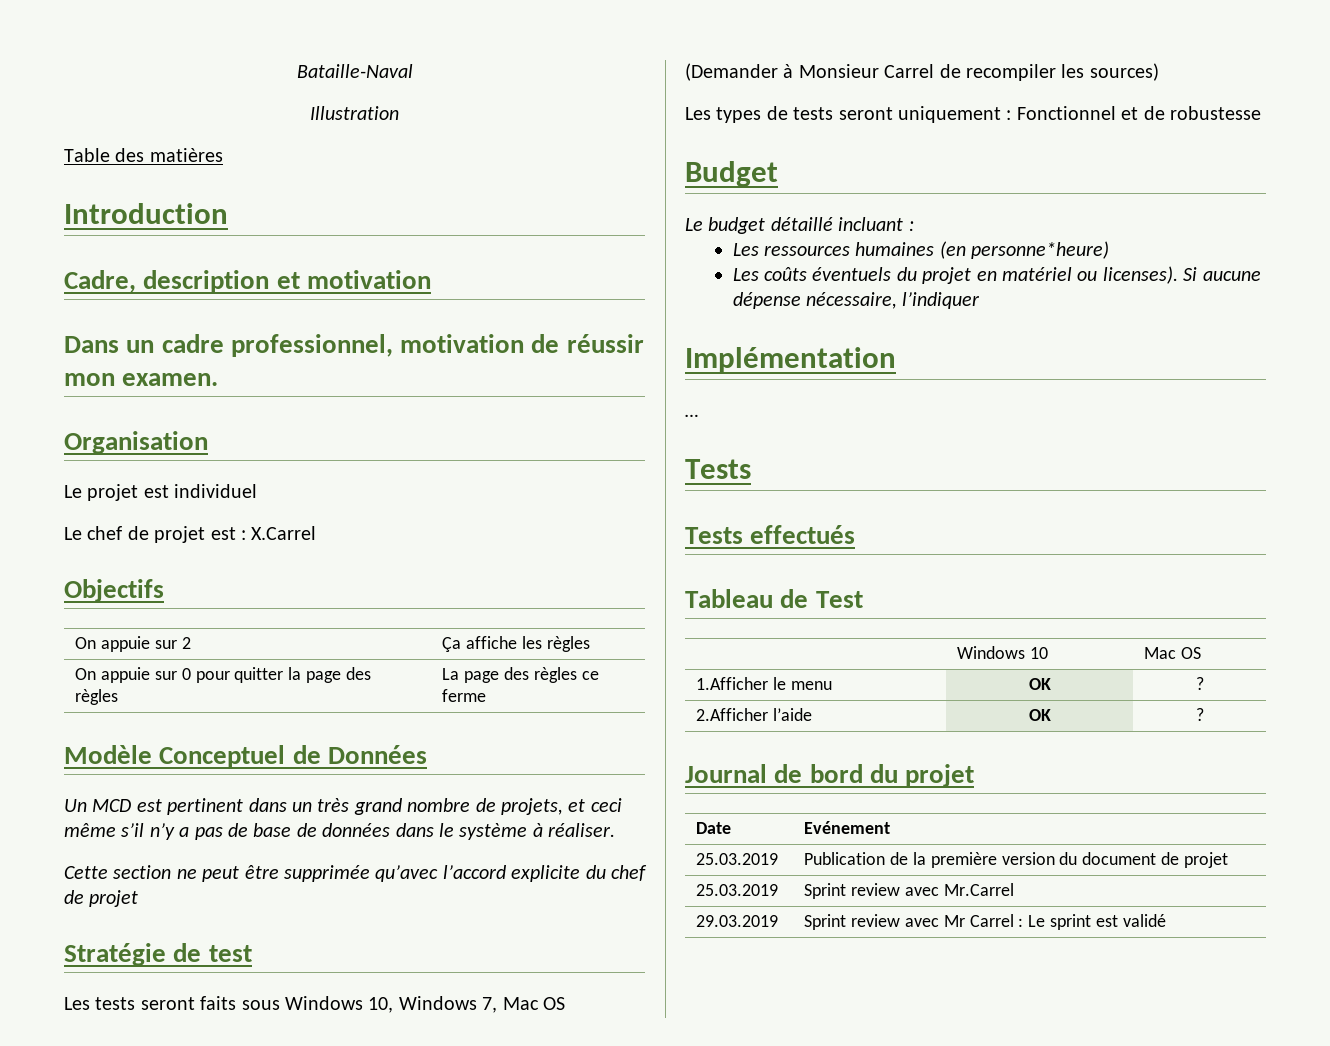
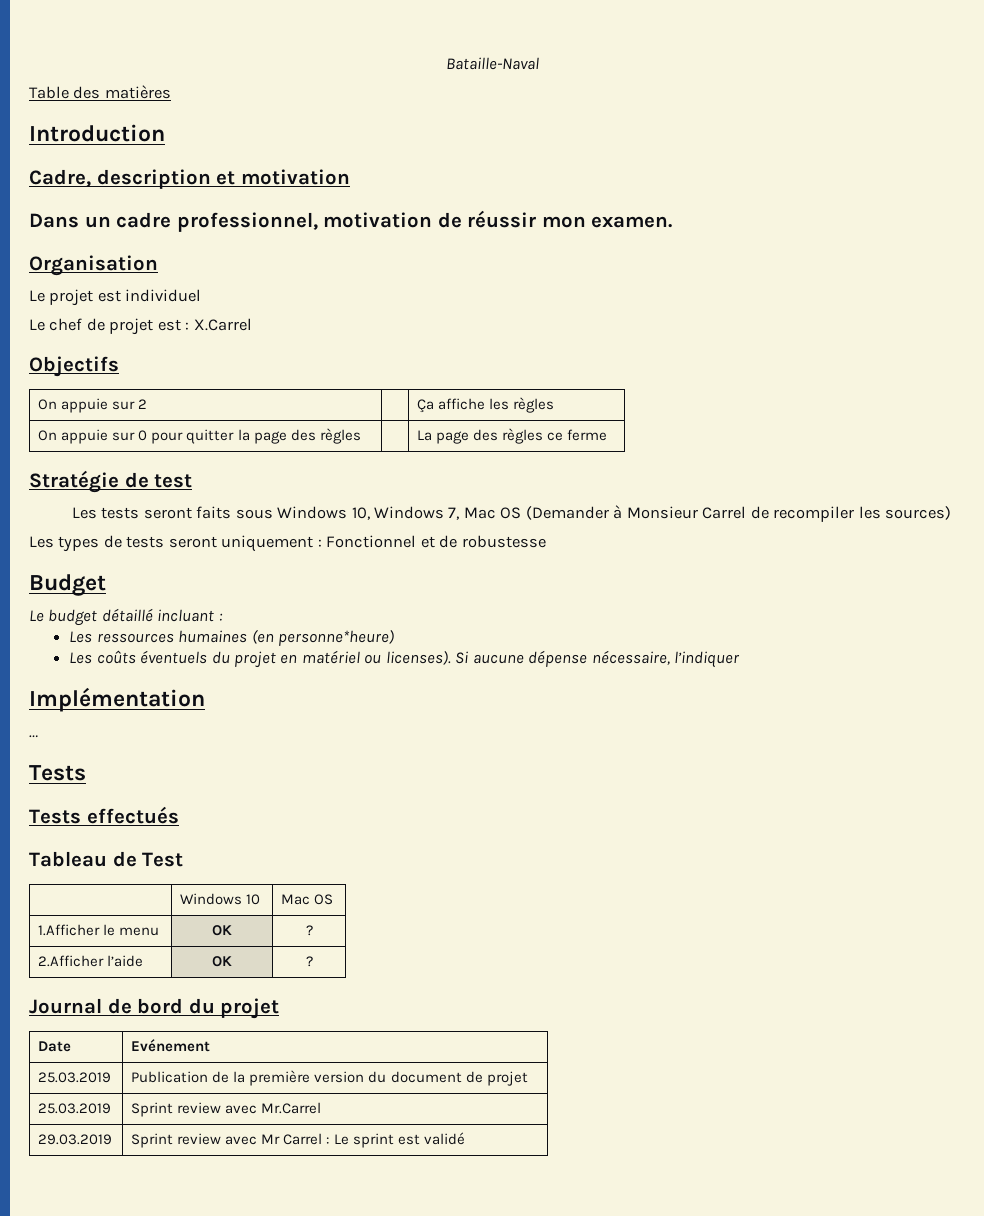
- Illustration
- Modèle Conceptuel de Données
- Un MCD est pertinent dans un très grand nombre de projets, et ceci même s’il n’y a pas de base de données dans le système à réaliser.
- Cette section ne peut être supprimée qu’avec l’accord explicite du chef de projet

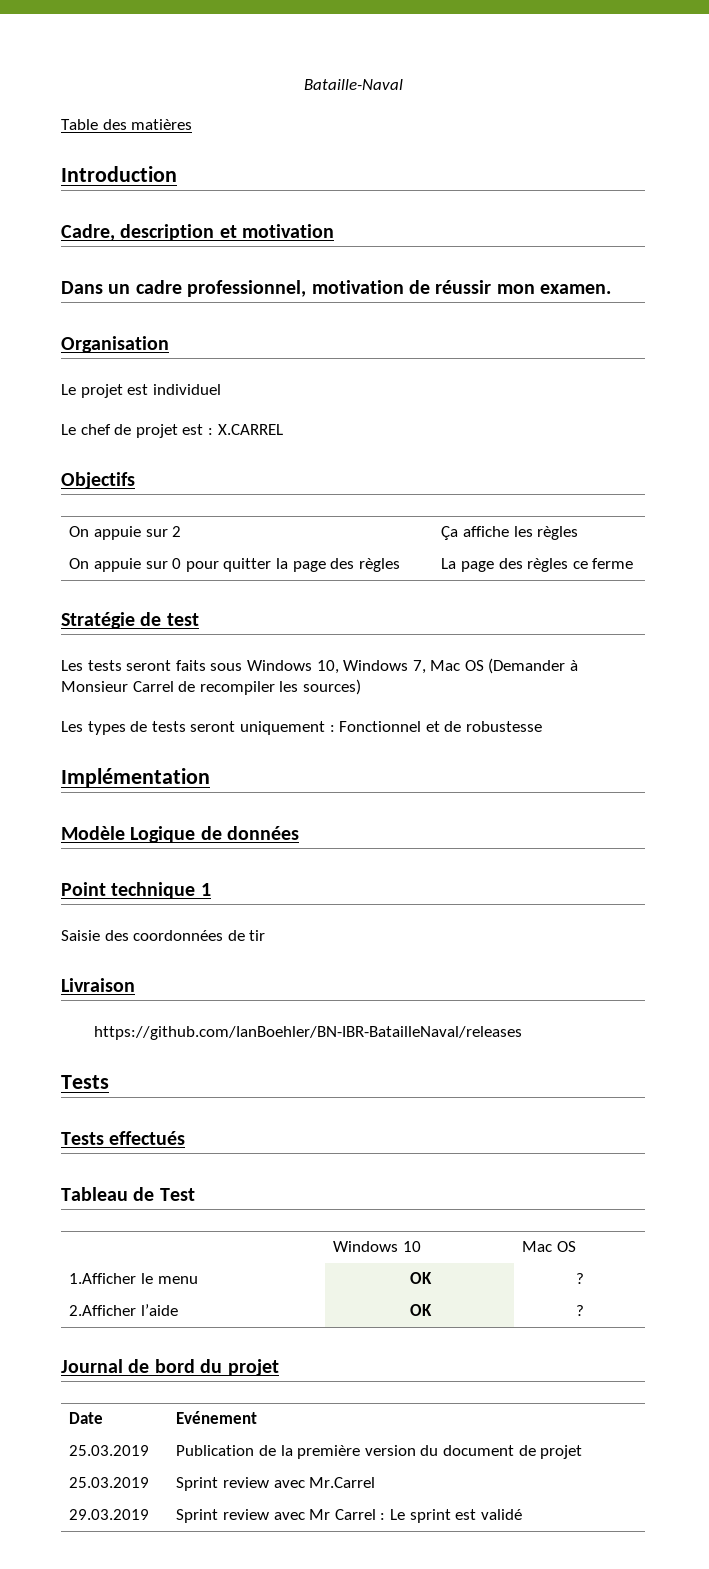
- Le chef de projet est : X.Carrel
+ Le chef de projet est : X.CARREL
- Budget
- Le budget détaillé incluant :
- Les ressources humaines (en personne*heure)
- Les coûts éventuels du projet en matériel ou licenses). Si aucune dépense nécessaire, l’indiquer
  Implémentation
- …
+ Modèle Logique de données
+ Point technique 1
+ Saisie des coordonnées de tir
+ Livraison
+ https://github.com/IanBoehler/BN-IBR-BatailleNaval/releases

